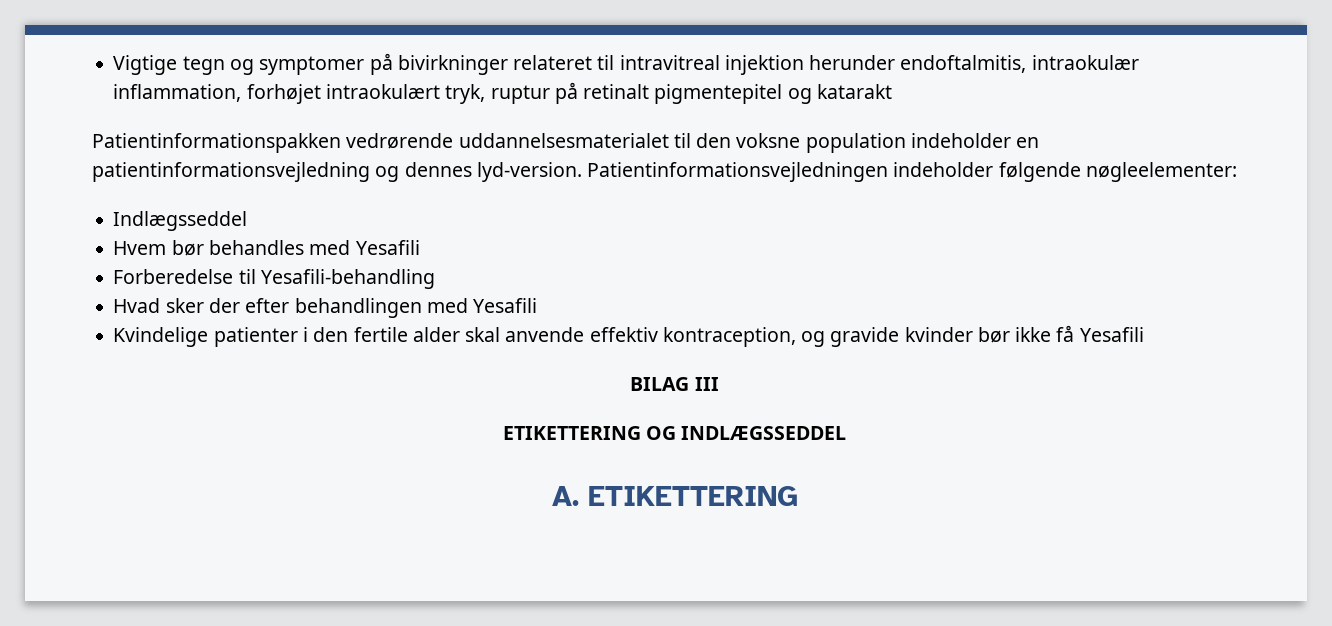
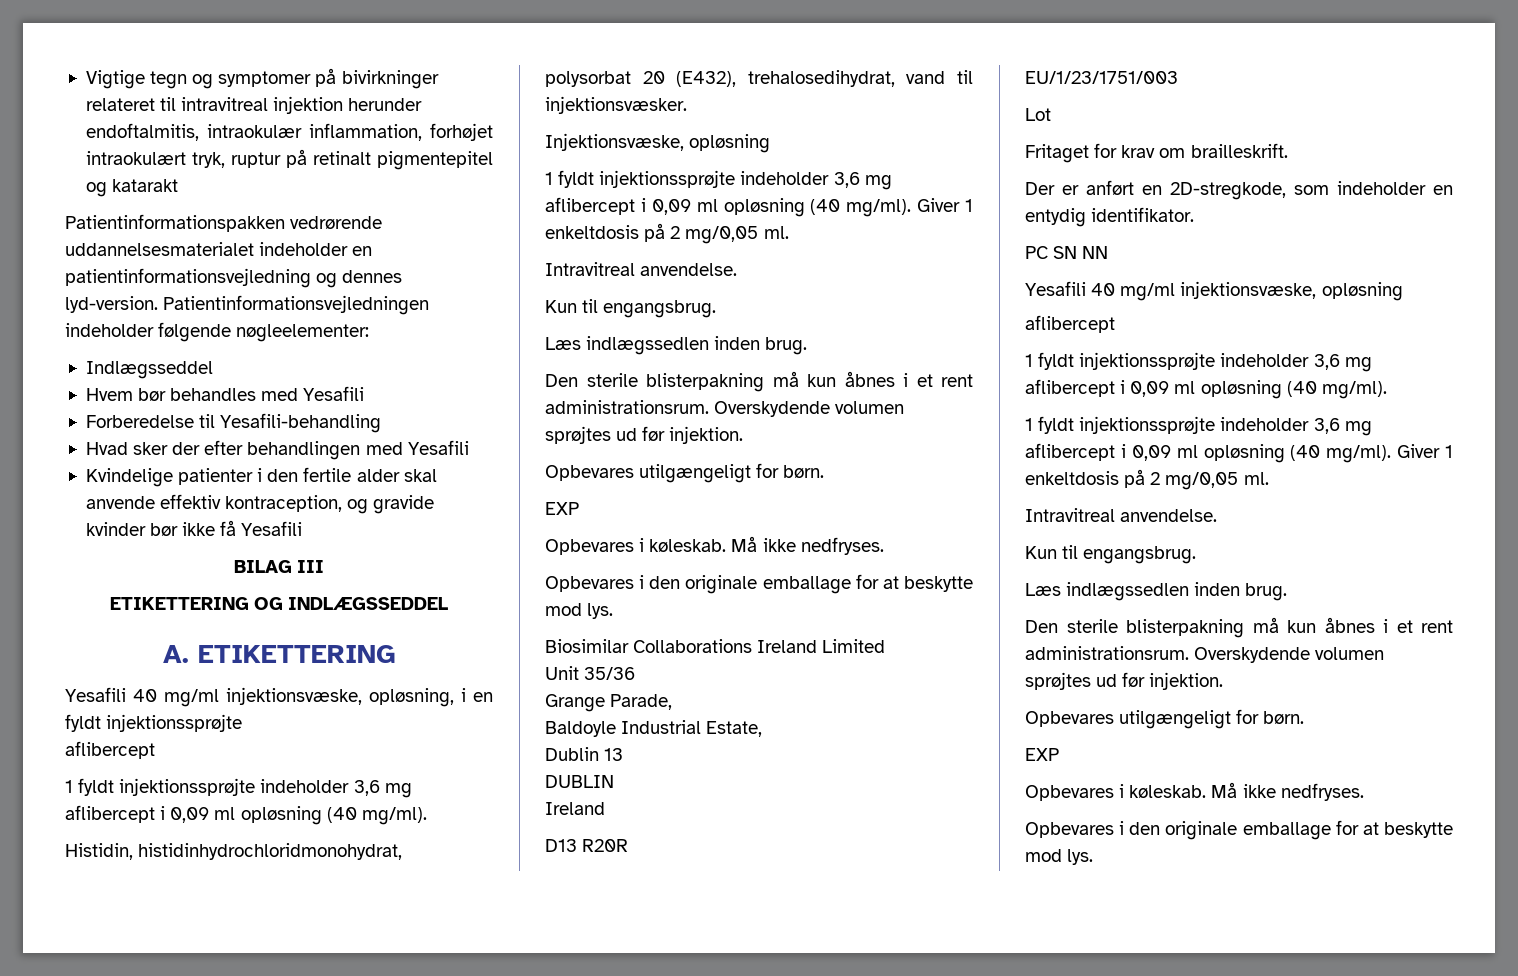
- Patientinformationspakken vedrørende uddannelsesmaterialet til den voksne population indeholder en patientinformationsvejledning og dennes lyd-version.
+ Patientinformationspakken vedrørende uddannelsesmaterialet indeholder en patientinformationsvejledning og dennes lyd-version.
+ Yesafili 40 mg/ml injektionsvæske, opløsning, i en fyldt injektionssprøjte
+ aflibercept
+ 1 fyldt injektionssprøjte indeholder 3,6 mg aflibercept i 0,09 ml opløsning (40 mg/ml).
+ Histidin, histidinhydrochloridmonohydrat, polysorbat 20 (E432), trehalosedihydrat, vand til injektionsvæsker.
+ Injektionsvæske, opløsning
+ 1 fyldt injektionssprøjte indeholder 3,6 mg aflibercept i 0,09 ml opløsning (40 mg/ml). Giver 1 enkeltdosis på 2 mg/0,05 ml.
+ Intravitreal anvendelse.
+ Kun til engangsbrug.
+ Læs indlægssedlen inden brug.
+ Den sterile blisterpakning må kun åbnes i et rent administrationsrum. Overskydende volumen sprøjtes ud før injektion.
+ Opbevares utilgængeligt for børn.
+ EXP
+ Opbevares i køleskab. Må ikke nedfryses.
+ Opbevares i den originale emballage for at beskytte mod lys.
+ Biosimilar Collaborations Ireland Limited
+ Unit 35/36
+ Grange Parade,
+ Baldoyle Industrial Estate,
+ Dublin 13
+ DUBLIN
+ Ireland
+ D13 R20R
+ EU/1/23/1751/003
+ Lot
+ Fritaget for krav om brailleskrift.
+ Der er anført en 2D-stregkode, som indeholder en entydig identifikator.
+ PC SN NN
+ Yesafili 40 mg/ml injektionsvæske, opløsning
+ aflibercept
+ 1 fyldt injektionssprøjte indeholder 3,6 mg aflibercept i 0,09 ml opløsning (40 mg/ml).
+ 1 fyldt injektionssprøjte indeholder 3,6 mg aflibercept i 0,09 ml opløsning (40 mg/ml). Giver 1 enkeltdosis på 2 mg/0,05 ml.
+ Intravitreal anvendelse.
+ Kun til engangsbrug.
+ Læs indlægssedlen inden brug.
+ Den sterile blisterpakning må kun åbnes i et rent administrationsrum. Overskydende volumen sprøjtes ud før injektion.
+ Opbevares utilgængeligt for børn.
+ EXP
+ Opbevares i køleskab. Må ikke nedfryses.
+ Opbevares i den originale emballage for at beskytte mod lys.

